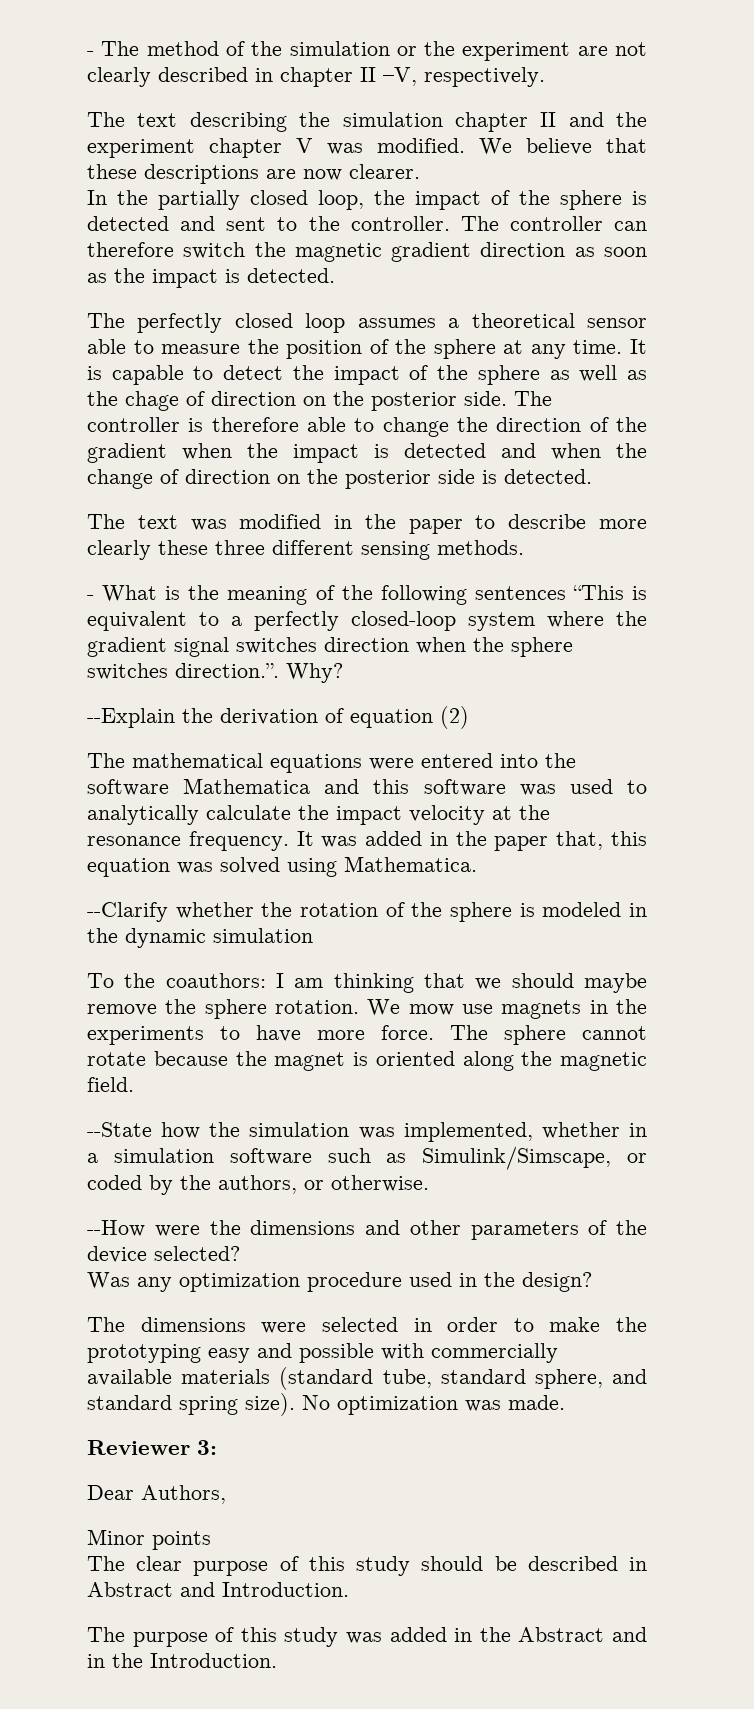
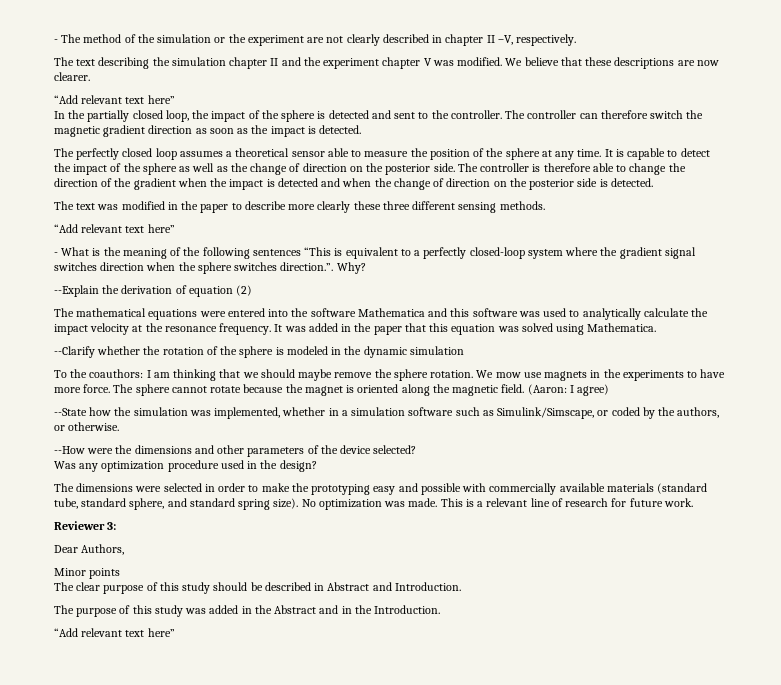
  We believe that these descriptions are now clearer.
+ “Add relevant text here”
- It is capable to detect the impact of the sphere as well as the chage of direction on the posterior side.
+ It is capable to detect the impact of the sphere as well as the change of direction on the posterior side.
  The text was modified in the paper to describe more clearly these three different sensing methods.
+ “Add relevant text here”
- It was added in the paper that, this equation was solved using Mathematica.
+ It was added in the paper that this equation was solved using Mathematica.
+ (Aaron: I agree)
+ This is a relevant line of research for future work.
  The purpose of this study was added in the Abstract and in the Introduction.
+ “Add relevant text here”

